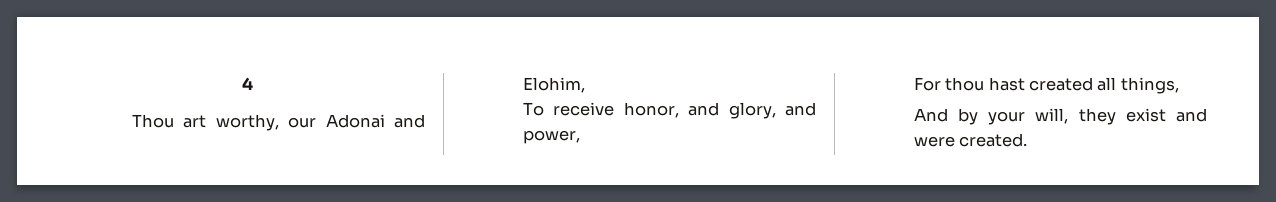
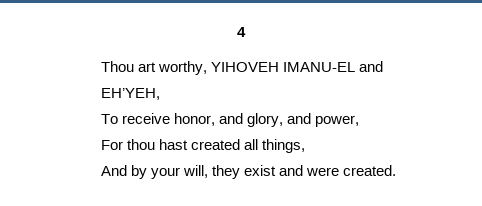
- Thou art worthy, our Adonai and Elohim,
+ Thou art worthy, YIHOVEH IMANU-EL and EH’YEH,

